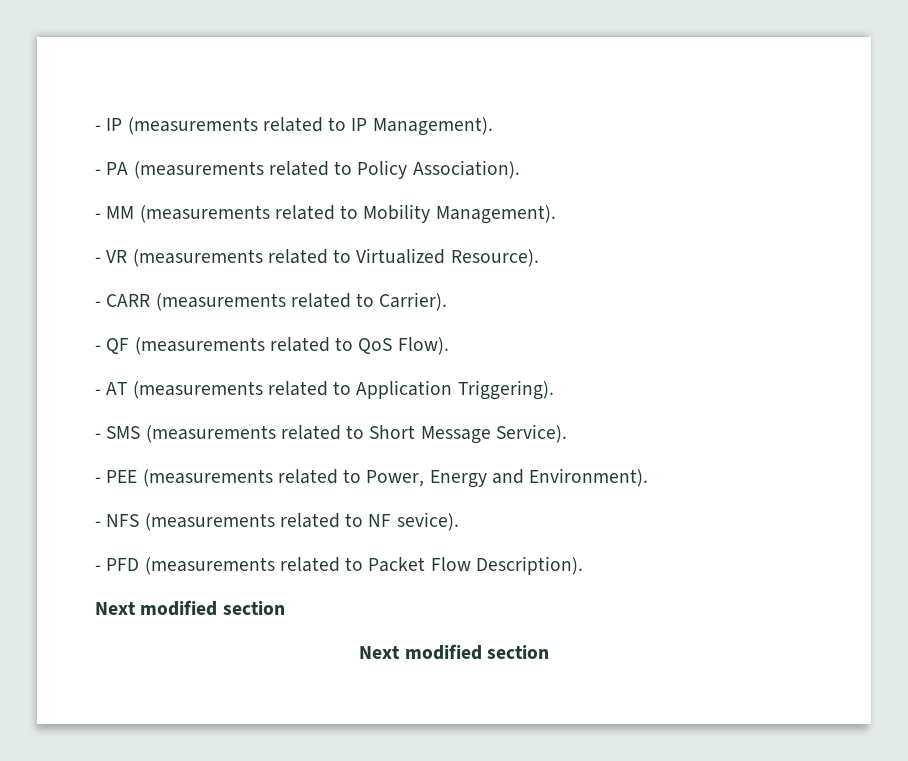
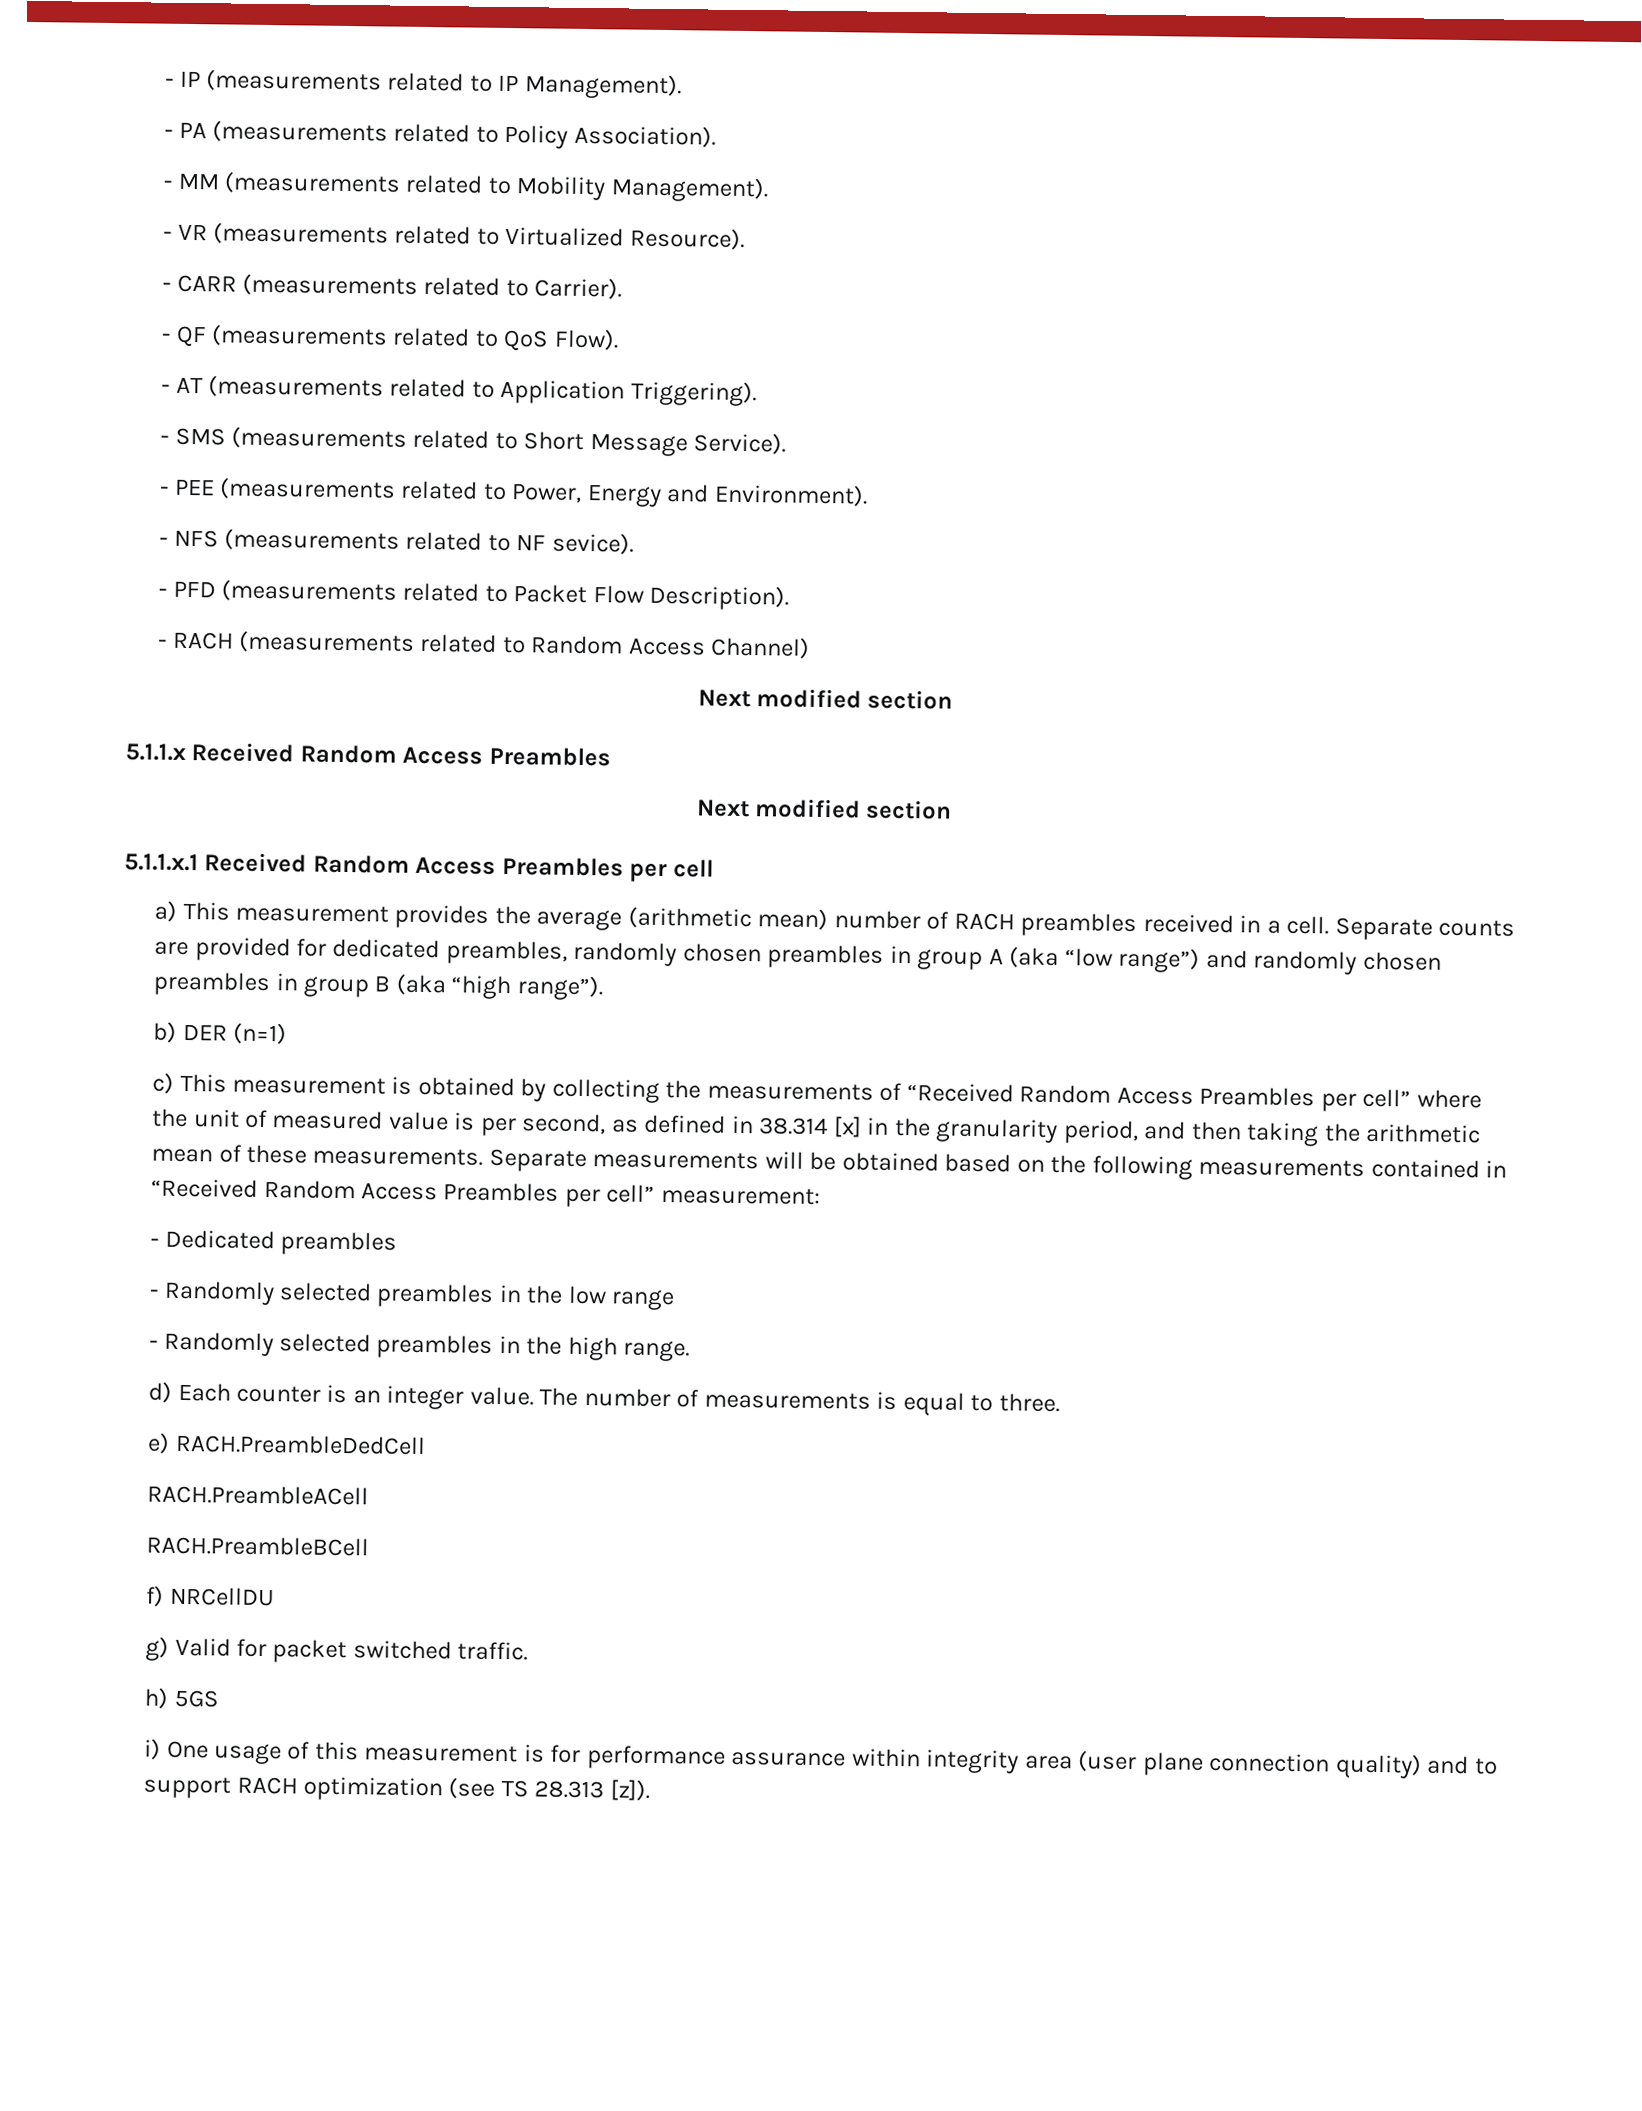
  - PFD (measurements related to Packet Flow Description).
+ - RACH (measurements related to Random Access Channel)
  Next modified section
+ 5.1.1.x Received Random Access Preambles
  Next modified section
+ 5.1.1.x.1 Received Random Access Preambles per cell
+ a) This measurement provides the average (arithmetic mean) number of RACH preambles received in a cell. Separate counts are provided for dedicated preambles, randomly chosen preambles in group A (aka “low range”) and randomly chosen preambles in group B (aka “high range”).
+ b) DER (n=1)
+ c) This measurement is obtained by collecting the measurements of “Received Random Access Preambles per cell” where the unit of measured value is per second, as defined in 38.314 [x] in the granularity period, and then taking the arithmetic mean of these measurements. Separate measurements will be obtained based on the following measurements contained in “Received Random Access Preambles per cell” measurement:
+ - Dedicated preambles
+ - Randomly selected preambles in the low range
+ - Randomly selected preambles in the high range.
+ d) Each counter is an integer value. The number of measurements is equal to three.
+ e) RACH.PreambleDedCell
+ RACH.PreambleACell
+ RACH.PreambleBCell
+ f) NRCellDU
+ g) Valid for packet switched traffic.
+ h) 5GS
+ i) One usage of this measurement is for performance assurance within integrity area (user plane connection quality) and to support RACH optimization (see TS 28.313 [z]).

